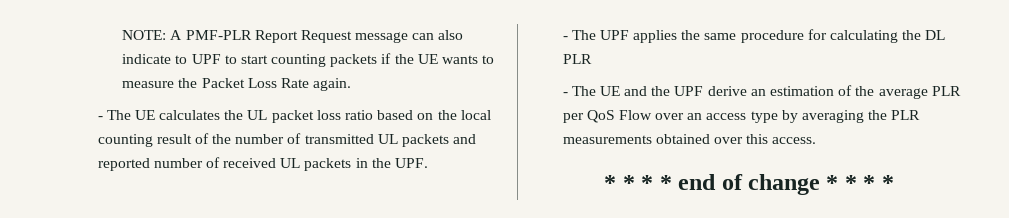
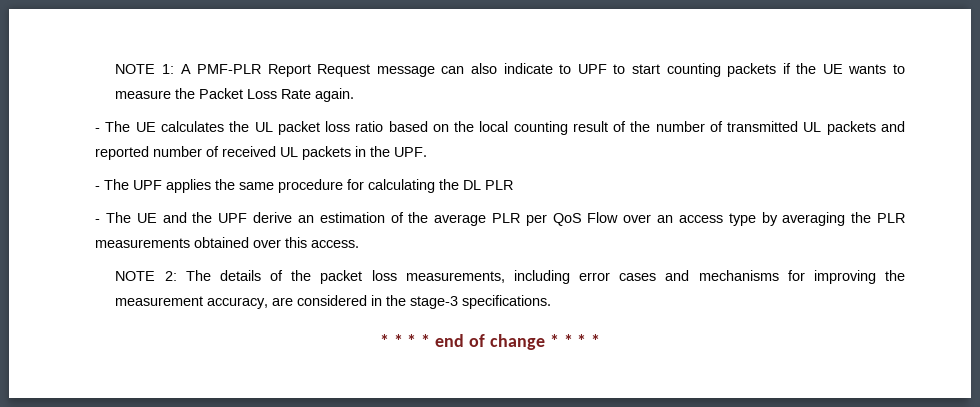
- NOTE: A PMF-PLR Report Request message can also indicate to UPF to start counting packets if the UE wants to measure the Packet Loss Rate again.
+ NOTE 1: A PMF-PLR Report Request message can also indicate to UPF to start counting packets if the UE wants to measure the Packet Loss Rate again.
+ NOTE 2: The details of the packet loss measurements, including error cases and mechanisms for improving the measurement accuracy, are considered in the stage-3 specifications.

